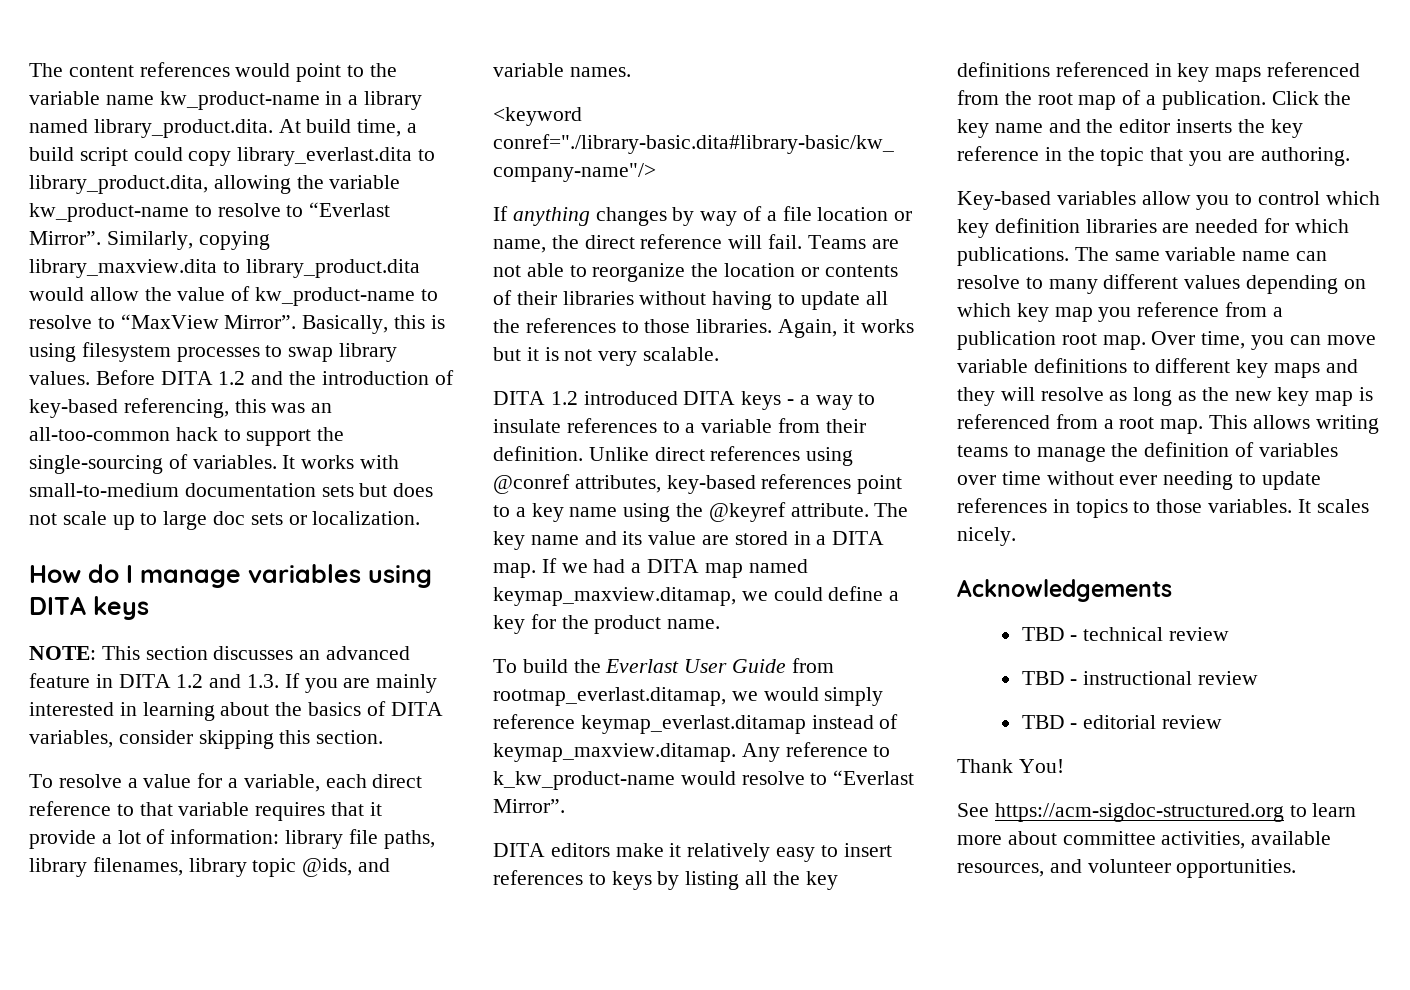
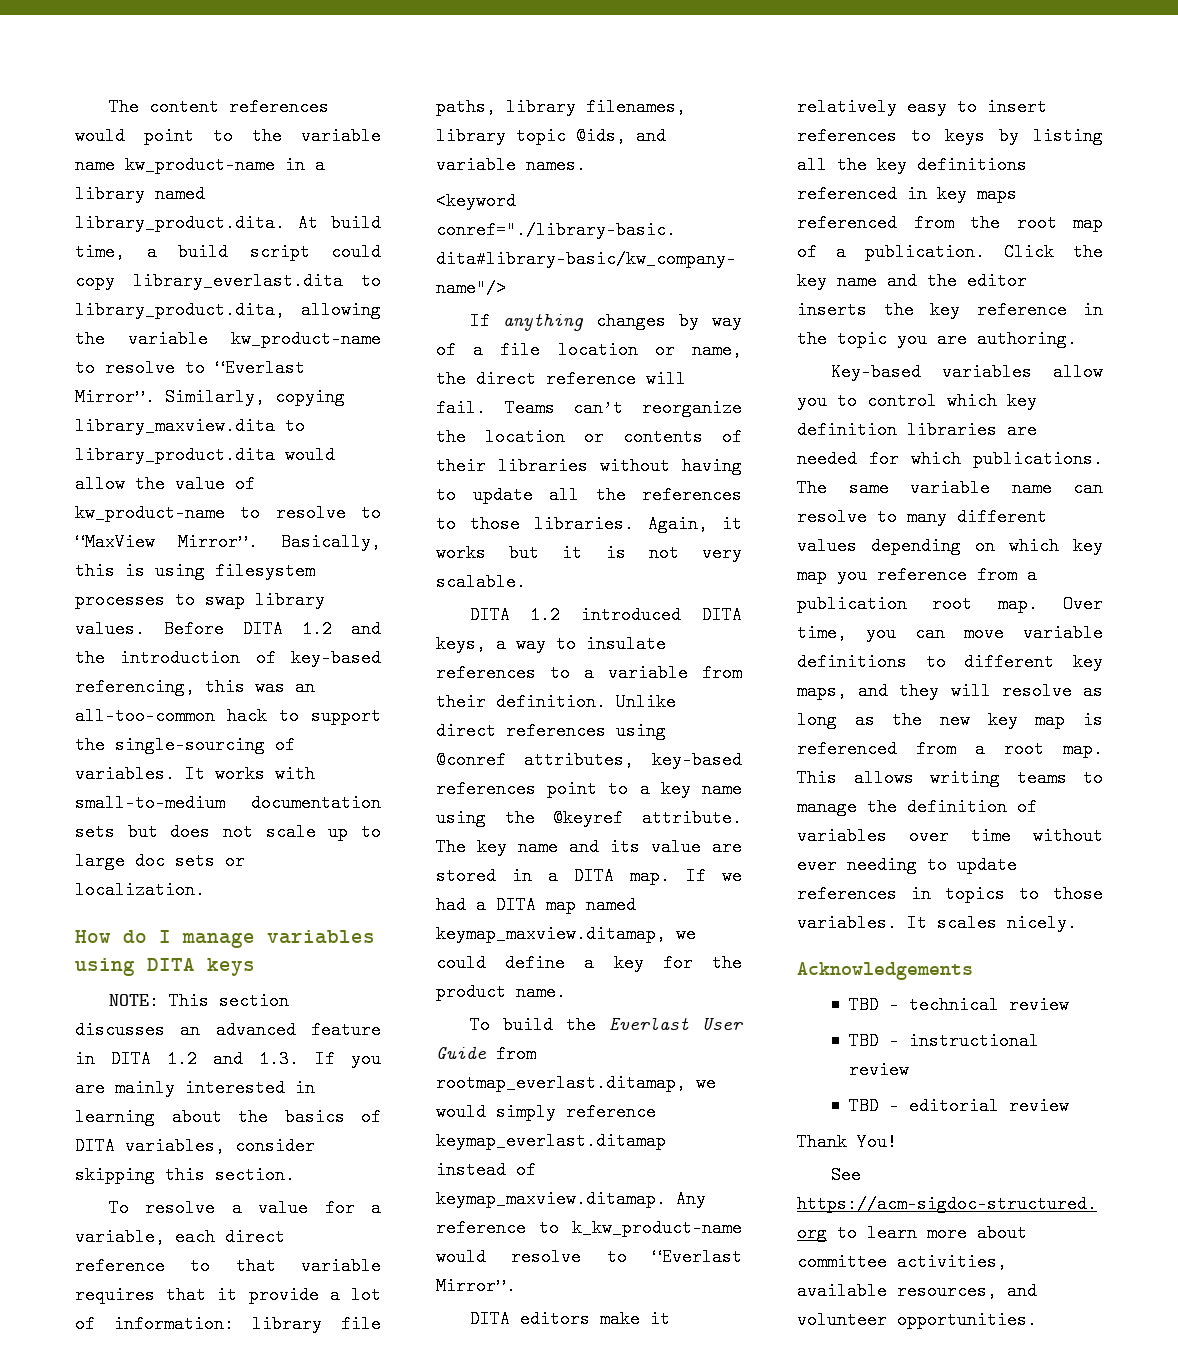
- Teams are not able to reorganize the location or contents of their libraries without having to update all the references to those libraries.
+ Teams can’t reorganize the location or contents of their libraries without having to update all the references to those libraries.
- DITA 1.2 introduced DITA keys - a way to insulate references to a variable from their definition.
+ DITA 1.2 introduced DITA keys, a way to insulate references to a variable from their definition.
- Click the key name and the editor inserts the key reference in the topic that you are authoring.
+ Click the key name and the editor inserts the key reference in the topic you are authoring.
- Over time, you can move variable definitions to different key maps and they will resolve as long as the new key map is referenced from a root map.
+ Over time, you can move variable definitions to different key maps, and they will resolve as long as the new key map is referenced from a root map.

